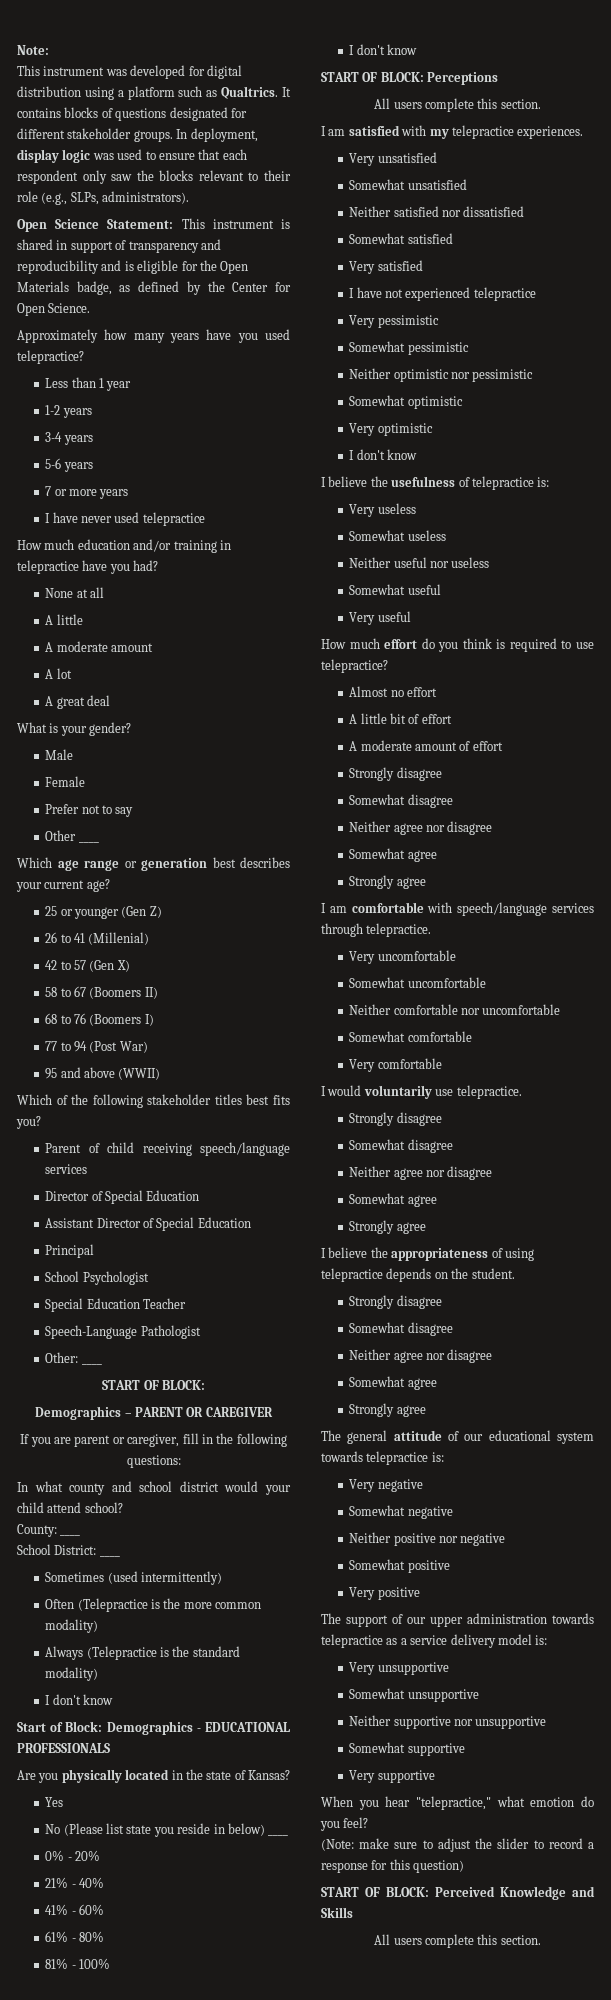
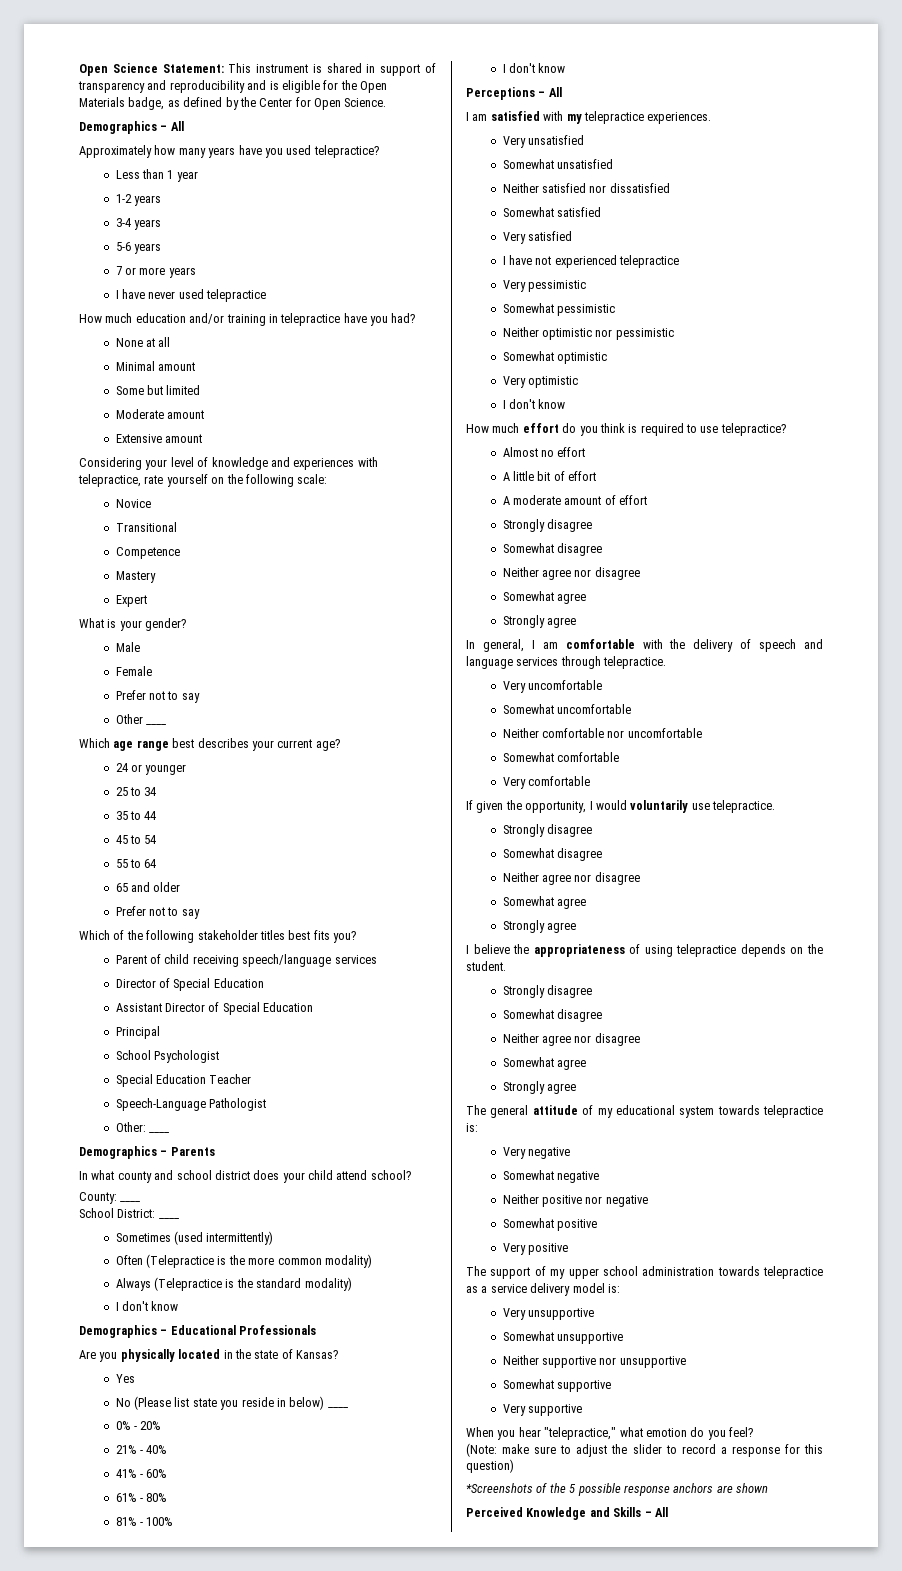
- Note:
- This instrument was developed for digital distribution using a platform such as Qualtrics. It contains blocks of questions designated for different stakeholder groups. In deployment, display logic was used to ensure that each respondent only saw the blocks relevant to their role (e.g., SLPs, administrators).
+ Demographics – All
  None at all
- A little
- A moderate amount
- A lot
- A great deal
+ Minimal amount
+ Some but limited
+ Moderate amount
+ Extensive amount
+ Considering your level of knowledge and experiences with telepractice, rate yourself on the following scale:
+ Novice
+ Transitional
+ Competence
+ Mastery
+ Expert
- Which age range or generation best describes your current age?
+ Which age range best describes your current age?
- 25 or younger (Gen Z)
- 26 to 41 (Millenial)
- 42 to 57 (Gen X)
- 58 to 67 (Boomers II)
- 68 to 76 (Boomers I)
- 77 to 94 (Post War)
- 95 and above (WWII)
+ 24 or younger
+ 25 to 34
+ 35 to 44
+ 45 to 54
+ 55 to 64
+ 65 and older
+ Prefer not to say
  Other: ____
- START OF BLOCK:
- Demographics – PARENT OR CAREGIVER
- If you are parent or caregiver, fill in the following questions:
+ Demographics – Parents
- In what county and school district would your child attend school?
+ In what county and school district does your child attend school?
- Start of Block: Demographics - EDUCATIONAL PROFESSIONALS
+ Demographics – Educational Professionals
- START OF BLOCK: Perceptions
- All users complete this section.
+ Perceptions – All
- I believe the usefulness of telepractice is:
- Very useless
- Somewhat useless
- Neither useful nor useless
- Somewhat useful
- Very useful
- I am comfortable with speech/language services through telepractice.
+ In general, I am comfortable with the delivery of speech and language services through telepractice.
- I would voluntarily use telepractice.
+ If given the opportunity, I would voluntarily use telepractice.
- The general attitude of our educational system towards telepractice is:
+ The general attitude of my educational system towards telepractice is:
- The support of our upper administration towards telepractice as a service delivery model is:
+ The support of my upper school administration towards telepractice as a service delivery model is:
- START OF BLOCK: Perceived Knowledge and Skills
- All users complete this section.
+ *Screenshots of the 5 possible response anchors are shown
+ Perceived Knowledge and Skills – All

